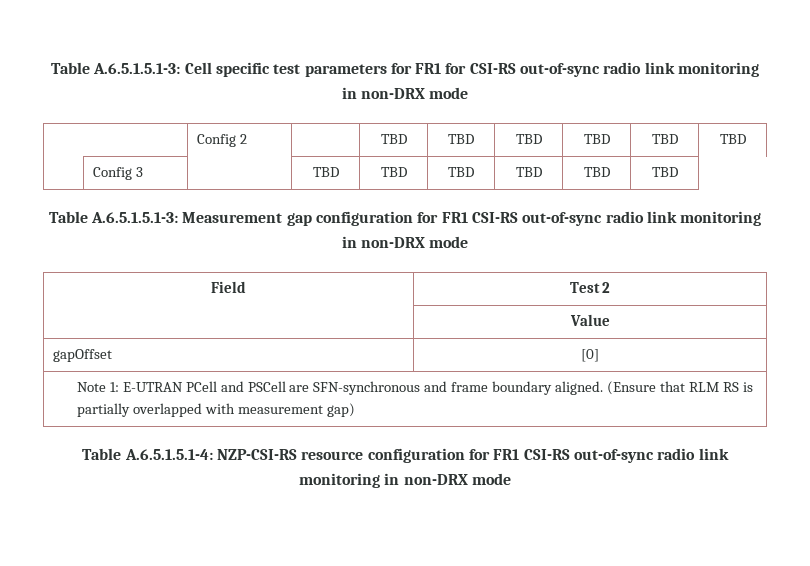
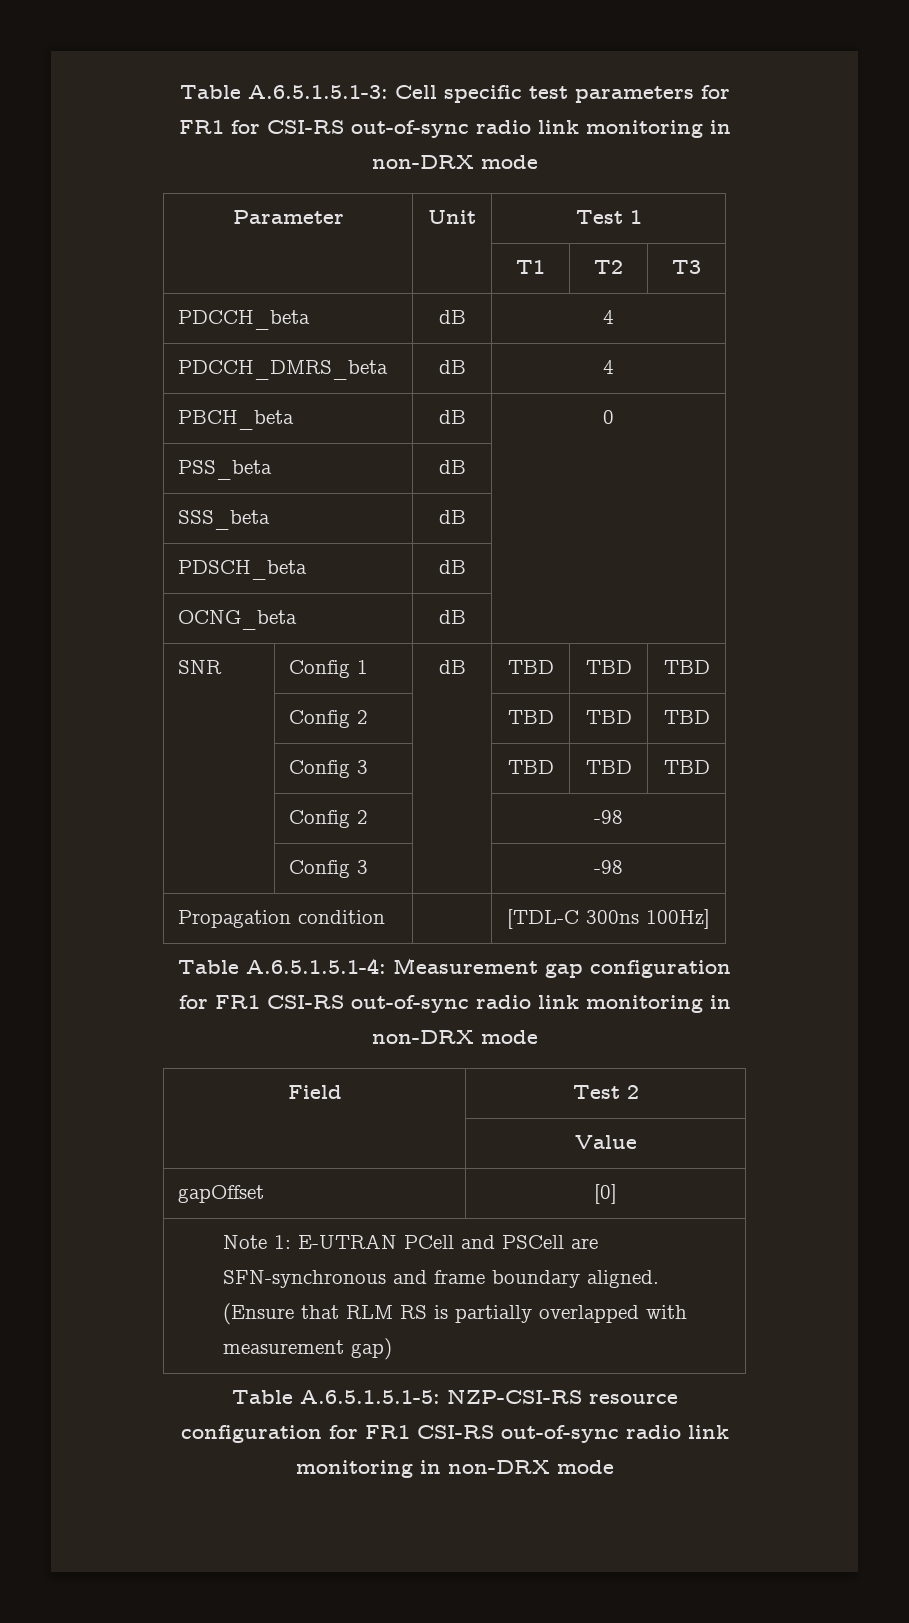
- | Config 2 | | TBD | TBD | TBD | TBD | TBD | TBD
+ Parameter | Unit | Test 1
+ | | T1 | T2 | T3
+ PDCCH_beta | dB | 4
+ PDCCH_DMRS_beta | dB | 4
+ PBCH_beta | dB | 0
+ PSS_beta | dB |
+ SSS_beta | dB |
+ PDSCH_beta | dB |
+ OCNG_beta | dB |
+ SNR | Config 1 | dB | TBD | TBD | TBD
+ | Config 2 | | TBD | TBD | TBD
- | Config 3 | | TBD | TBD | TBD | TBD | TBD | TBD
- Table A.6.5.1.5.1-3: Measurement gap configuration for FR1 CSI-RS out-of-sync radio link monitoring in non-DRX mode
+ | Config 3 | | TBD | TBD | TBD
+ | Config 2 | | -98
+ | Config 3 | | -98
+ Propagation condition | | [TDL-C 300ns 100Hz]
+ Table A.6.5.1.5.1-4: Measurement gap configuration for FR1 CSI-RS out-of-sync radio link monitoring in non-DRX mode
- Table A.6.5.1.5.1-4: NZP-CSI-RS resource configuration for FR1 CSI-RS out-of-sync radio link monitoring in non-DRX mode
+ Table A.6.5.1.5.1-5: NZP-CSI-RS resource configuration for FR1 CSI-RS out-of-sync radio link monitoring in non-DRX mode

